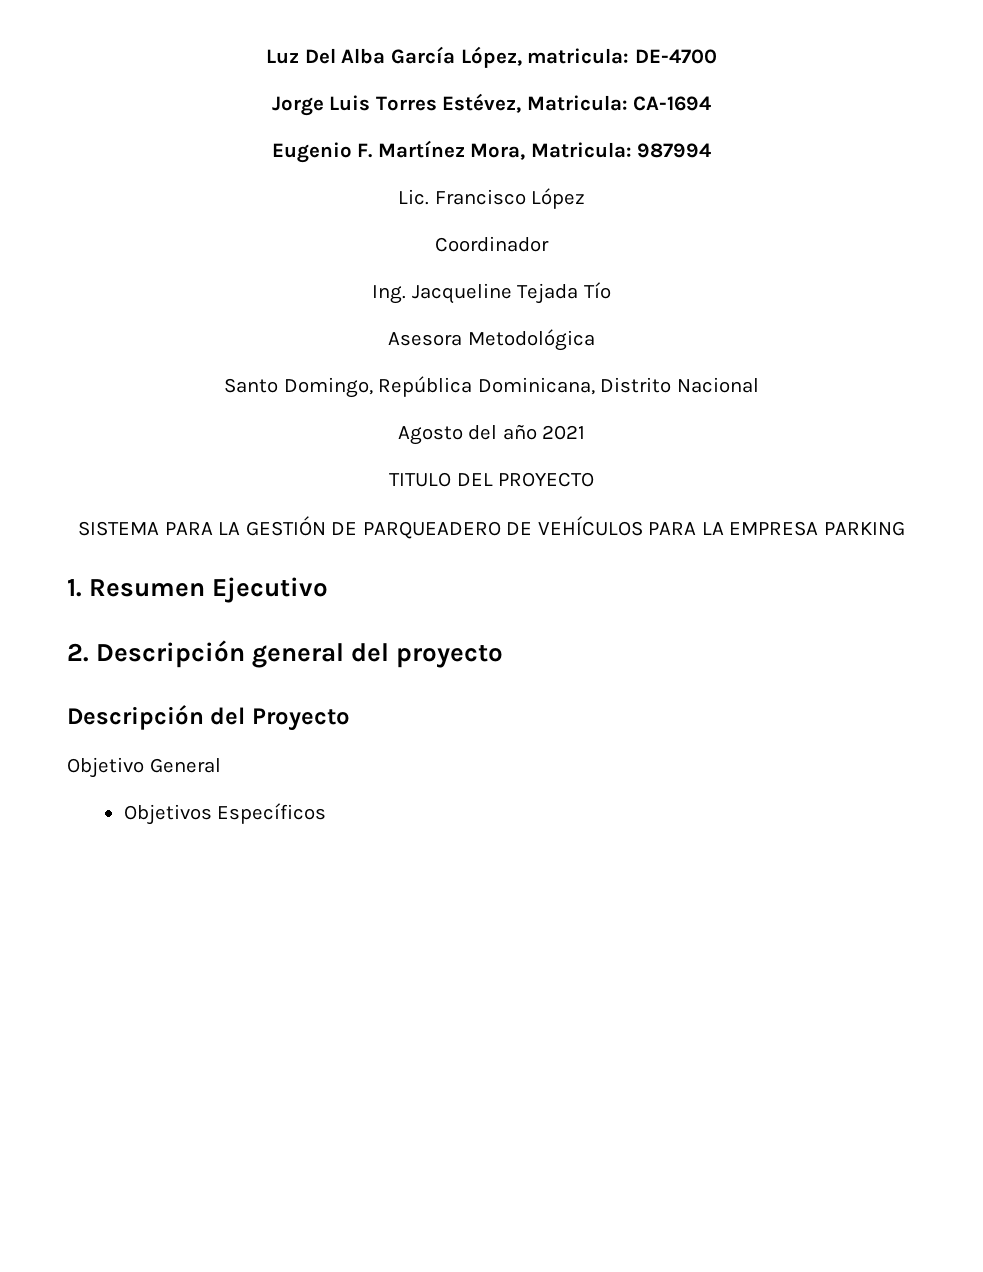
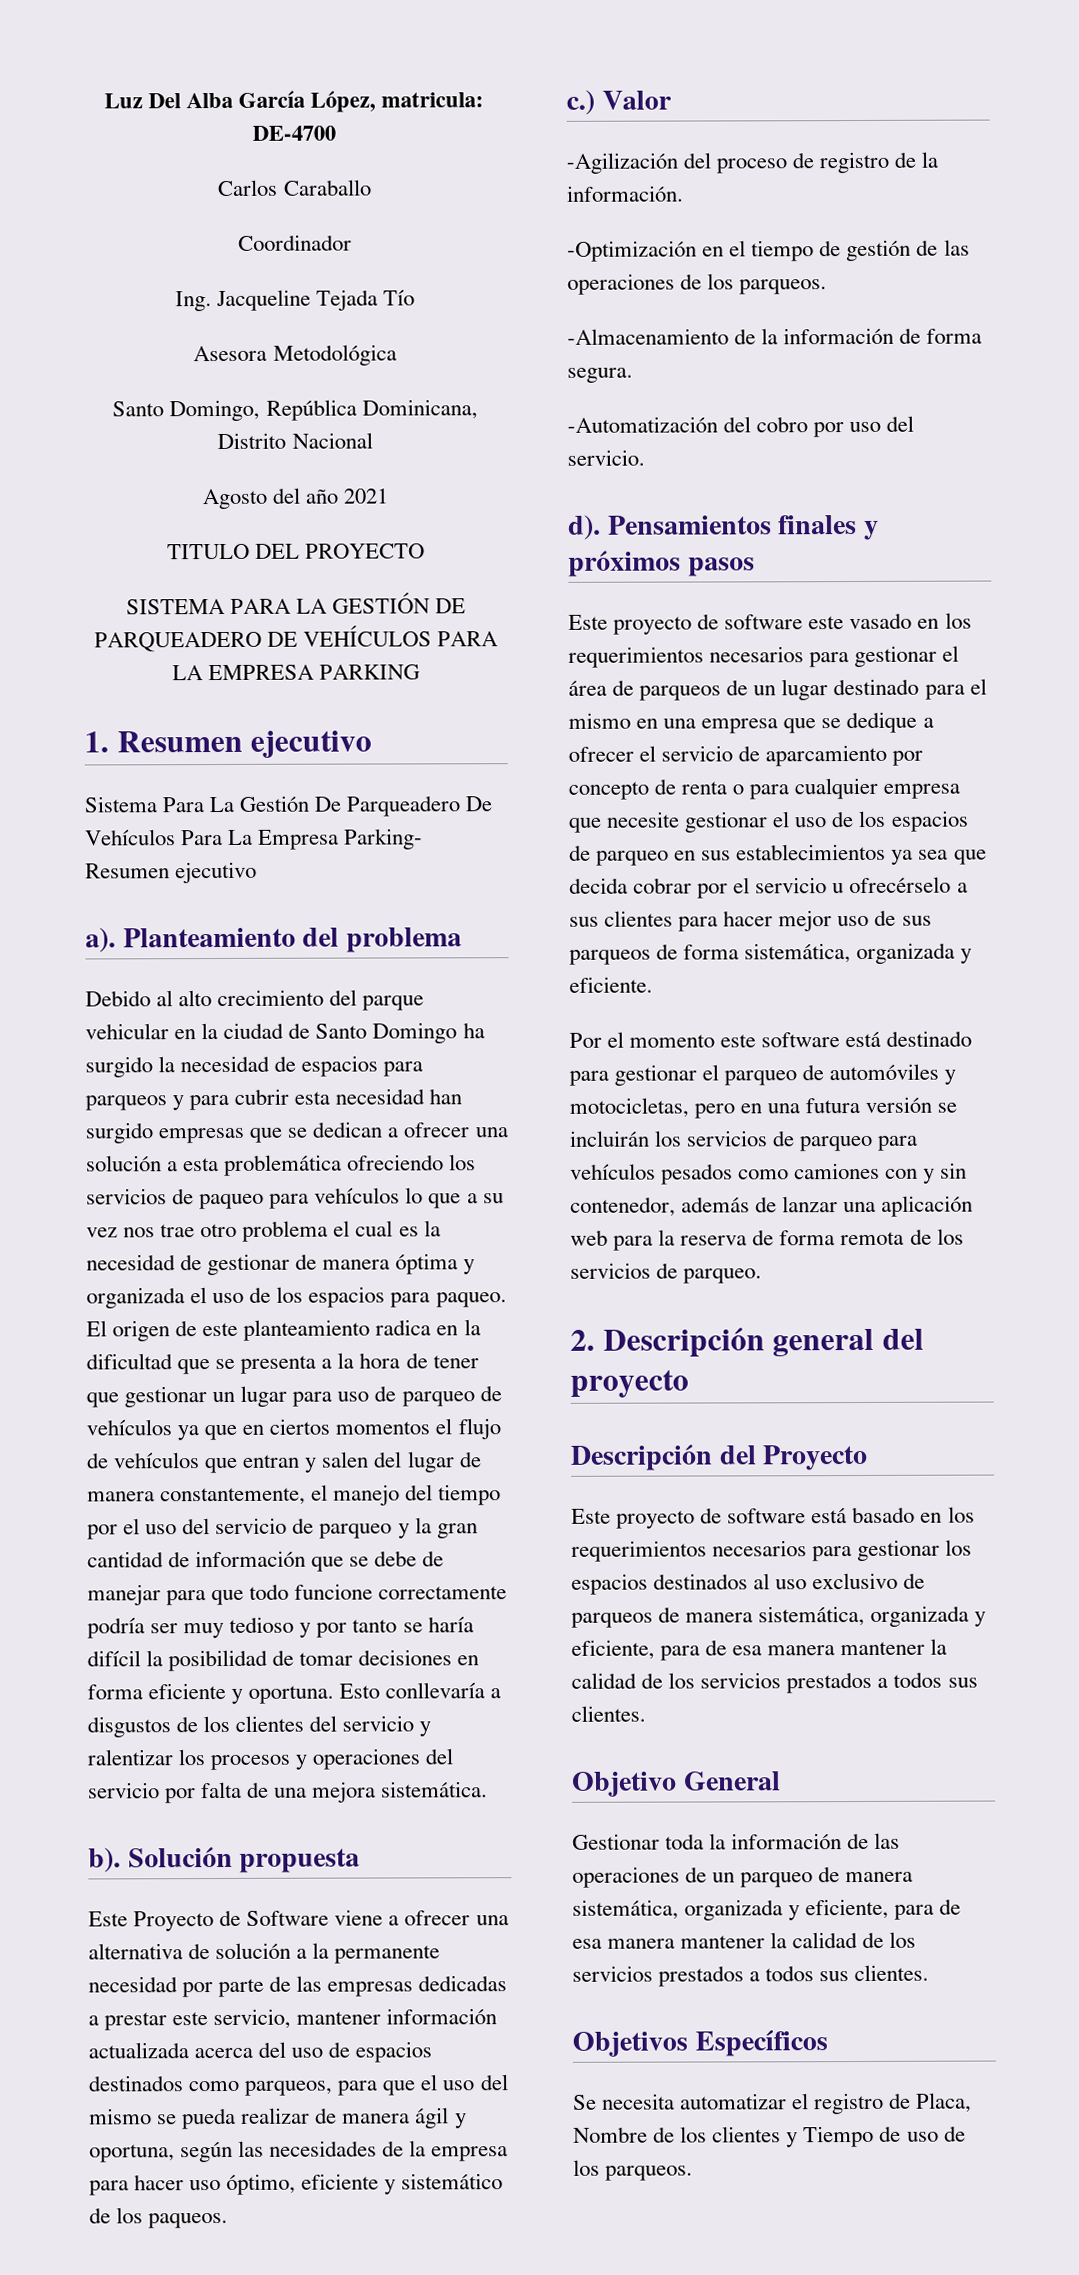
- Jorge Luis Torres Estévez, Matricula: CA-1694
- Eugenio F. Martínez Mora, Matricula: 987994
- Lic. Francisco López
+ Carlos Caraballo
- 1. Resumen Ejecutivo
+ 1. Resumen ejecutivo
+ Sistema Para La Gestión De Parqueadero De Vehículos Para La Empresa Parking- Resumen ejecutivo
+ a). Planteamiento del problema
+ Debido al alto crecimiento del parque vehicular en la ciudad de Santo Domingo ha surgido la necesidad de espacios para parqueos y para cubrir esta necesidad han surgido empresas que se dedican a ofrecer una solución a esta problemática ofreciendo los servicios de paqueo para vehículos lo que a su vez nos trae otro problema el cual es la necesidad de gestionar de manera óptima y organizada el uso de los espacios para paqueo. El origen de este planteamiento radica en la dificultad que se presenta a la hora de tener que gestionar un lugar para uso de parqueo de vehículos ya que en ciertos momentos el flujo de vehículos que entran y salen del lugar de manera constantemente, el manejo del tiempo por el uso del servicio de parqueo y la gran cantidad de información que se debe de manejar para que todo funcione correctamente podría ser muy tedioso y por tanto se haría difícil la posibilidad de tomar decisiones en forma eficiente y oportuna. Esto conllevaría a disgustos de los clientes del servicio y ralentizar los procesos y operaciones del servicio por falta de una mejora sistemática.
+ b). Solución propuesta
+ Este Proyecto de Software viene a ofrecer una alternativa de solución a la permanente necesidad por parte de las empresas dedicadas a prestar este servicio, mantener información actualizada acerca del uso de espacios destinados como parqueos, para que el uso del mismo se pueda realizar de manera ágil y oportuna, según las necesidades de la empresa para hacer uso óptimo, eficiente y sistemático de los paqueos.
+ c.) Valor
+ -Agilización del proceso de registro de la información.
+ -Optimización en el tiempo de gestión de las operaciones de los parqueos.
+ -Almacenamiento de la información de forma segura.
+ -Automatización del cobro por uso del servicio.
+ d). Pensamientos finales y próximos pasos
+ Este proyecto de software este vasado en los requerimientos necesarios para gestionar el área de parqueos de un lugar destinado para el mismo en una empresa que se dedique a ofrecer el servicio de aparcamiento por concepto de renta o para cualquier empresa que necesite gestionar el uso de los espacios de parqueo en sus establecimientos ya sea que decida cobrar por el servicio u ofrecérselo a sus clientes para hacer mejor uso de sus parqueos de forma sistemática, organizada y eficiente.
+ Por el momento este software está destinado para gestionar el parqueo de automóviles y motocicletas, pero en una futura versión se incluirán los servicios de parqueo para vehículos pesados como camiones con y sin contenedor, además de lanzar una aplicación web para la reserva de forma remota de los servicios de parqueo.
+ Este proyecto de software está basado en los requerimientos necesarios para gestionar los espacios destinados al uso exclusivo de parqueos de manera sistemática, organizada y eficiente, para de esa manera mantener la calidad de los servicios prestados a todos sus clientes.
  Objetivo General
+ Gestionar toda la información de las operaciones de un parqueo de manera sistemática, organizada y eficiente, para de esa manera mantener la calidad de los servicios prestados a todos sus clientes.
  Objetivos Específicos
+ Se necesita automatizar el registro de Placa, Nombre de los clientes y Tiempo de uso de los parqueos.

